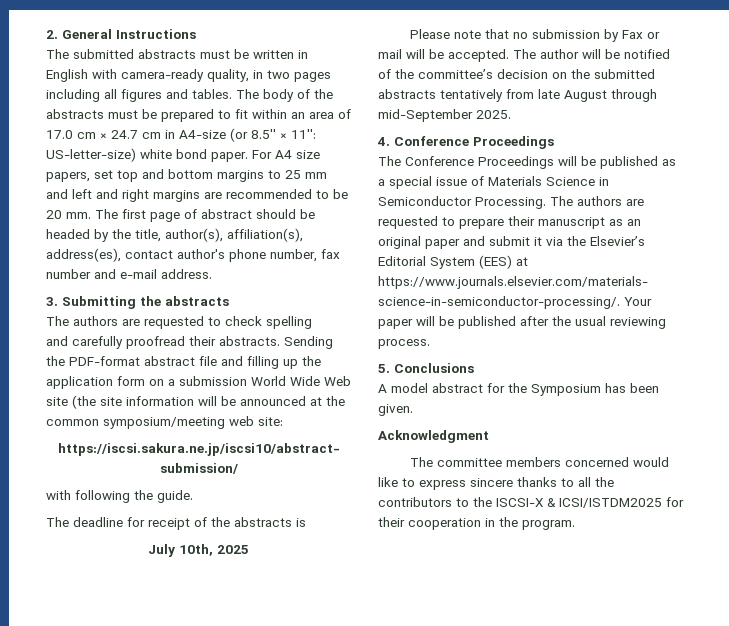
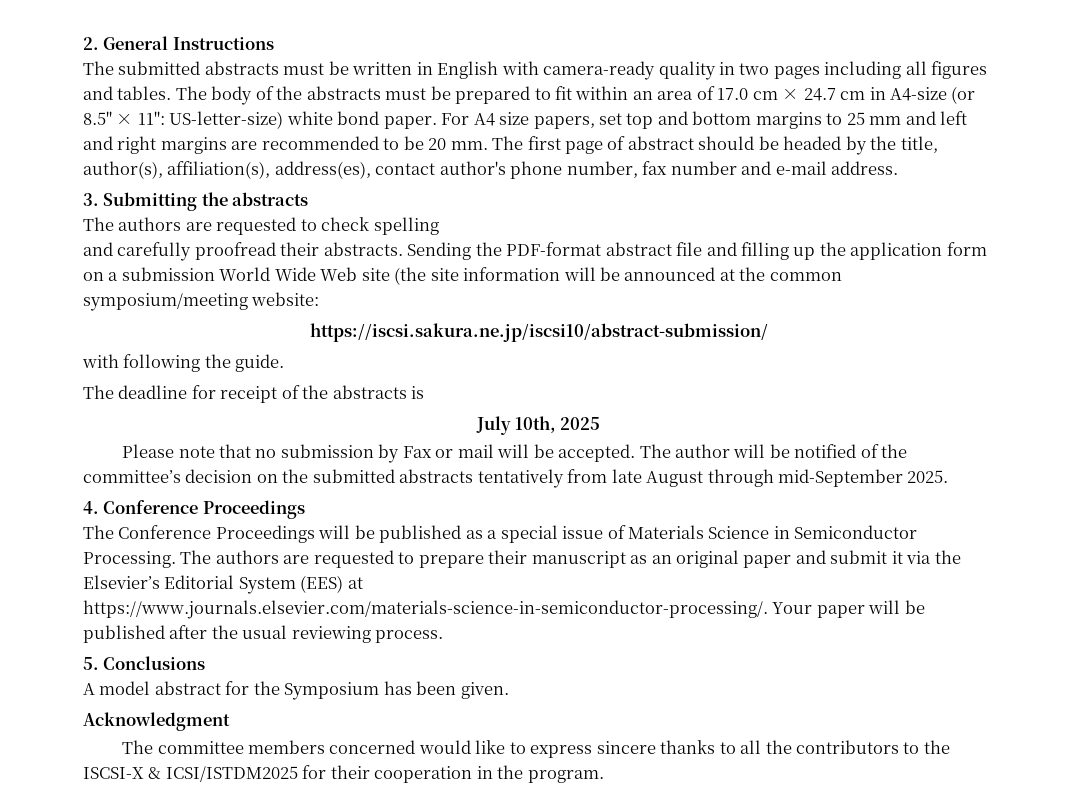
- The submitted abstracts must be written in English with camera-ready quality, in two pages including all figures and tables.
+ The submitted abstracts must be written in English with camera-ready quality in two pages including all figures and tables.
- Sending the PDF-format abstract file and filling up the application form on a submission World Wide Web site (the site information will be announced at the common symposium/meeting web site:
+ Sending the PDF-format abstract file and filling up the application form on a submission World Wide Web site (the site information will be announced at the common symposium/meeting website:

